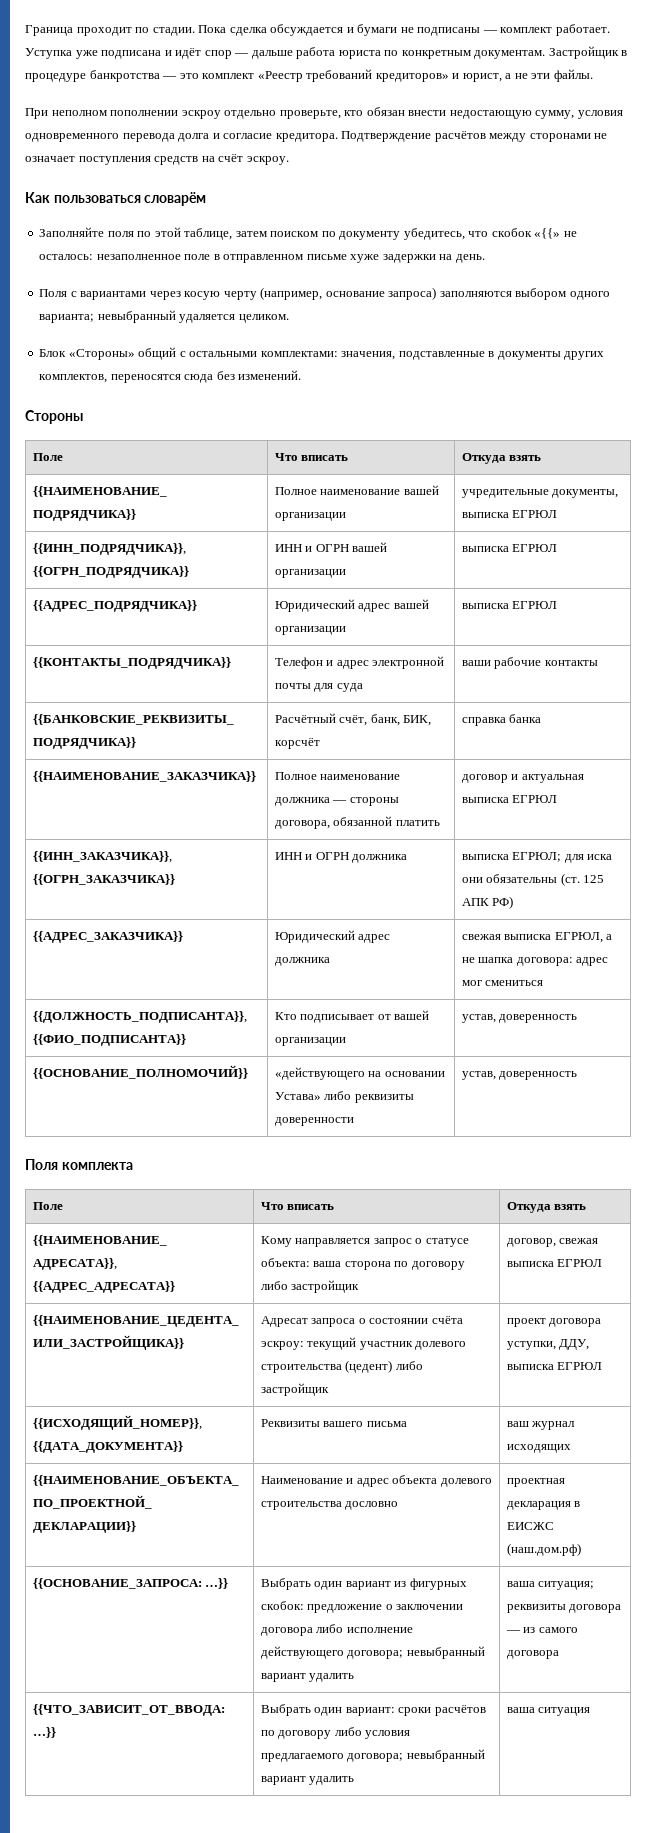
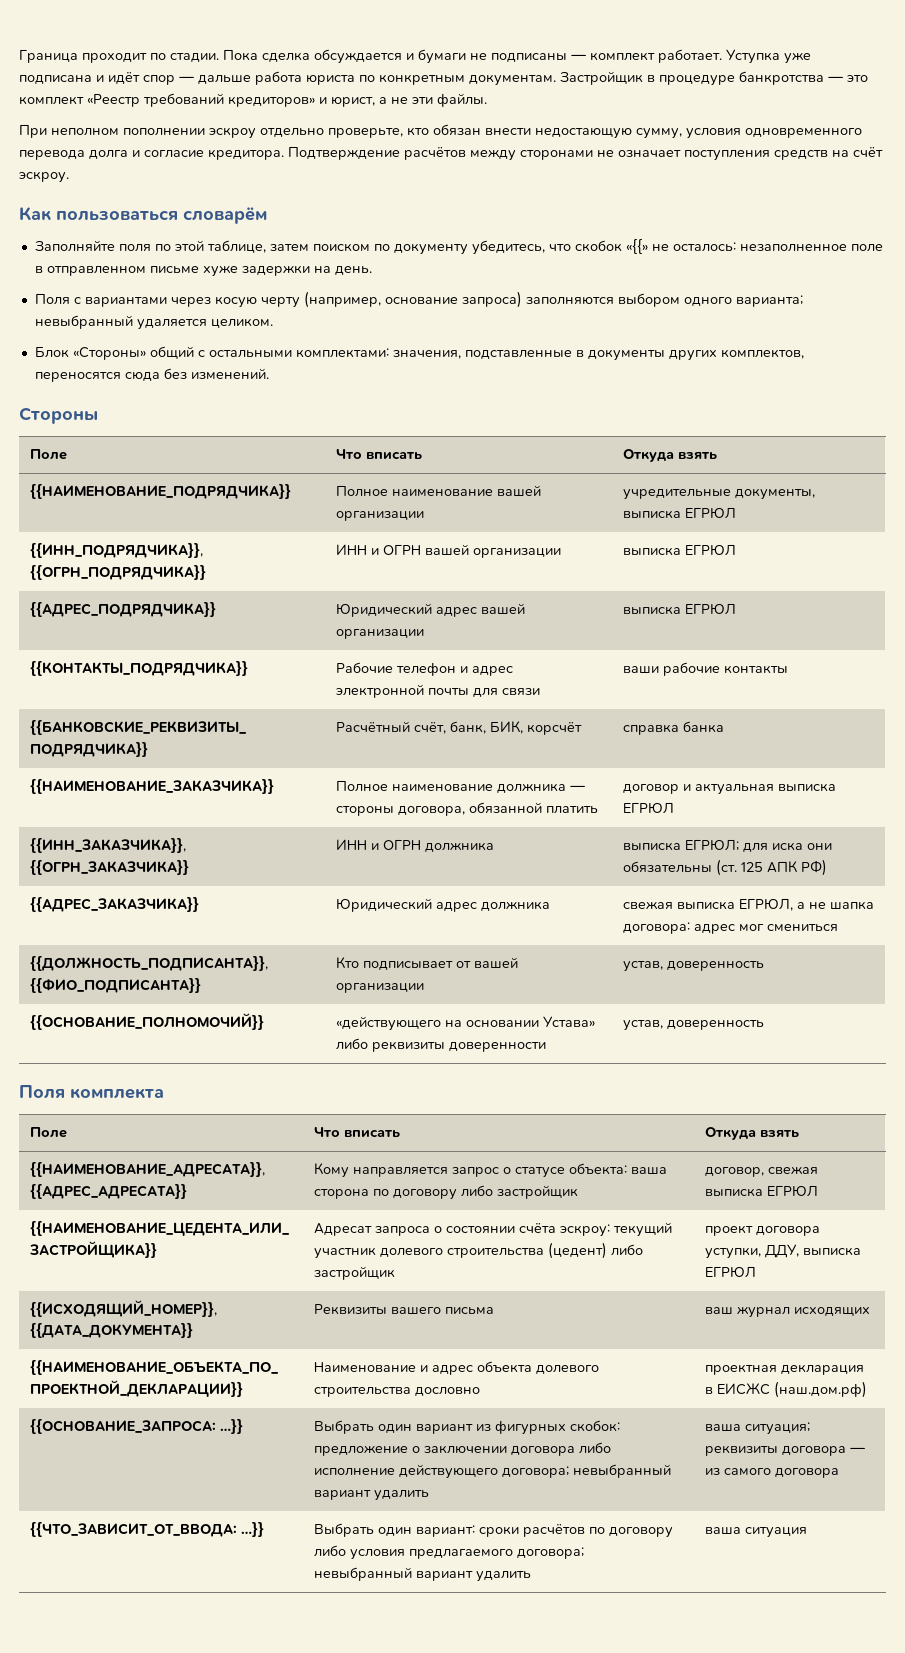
- {{КОНТАКТЫ_ПОДРЯДЧИКА}} | Телефон и адрес электронной почты для суда | ваши рабочие контакты
+ {{КОНТАКТЫ_ПОДРЯДЧИКА}} | Рабочие телефон и адрес электронной почты для связи | ваши рабочие контакты

